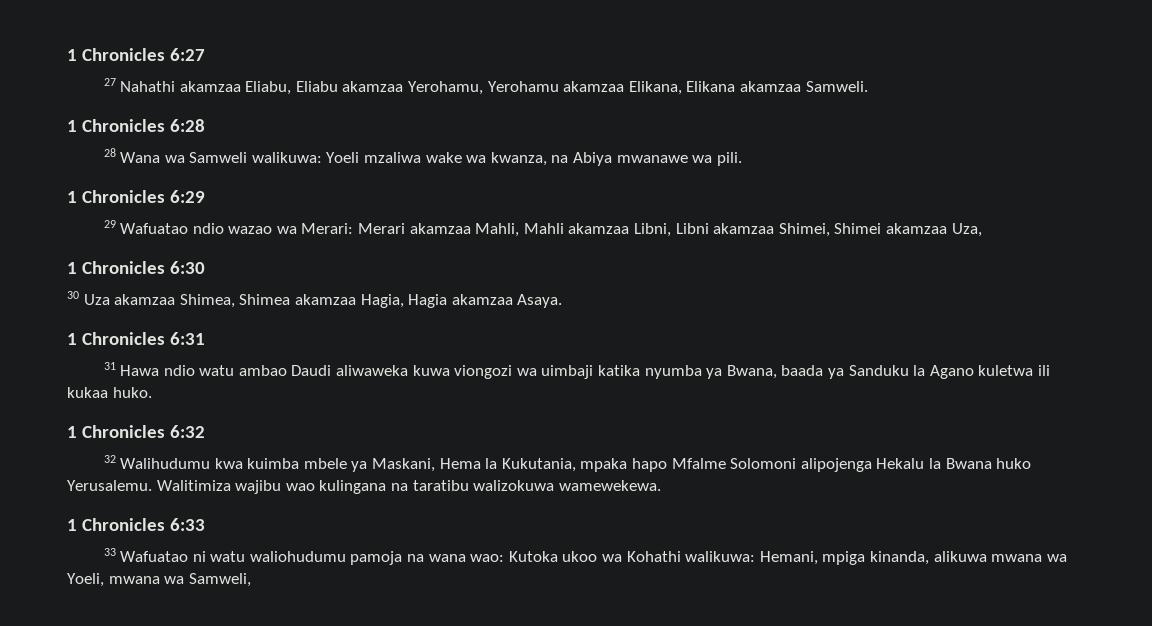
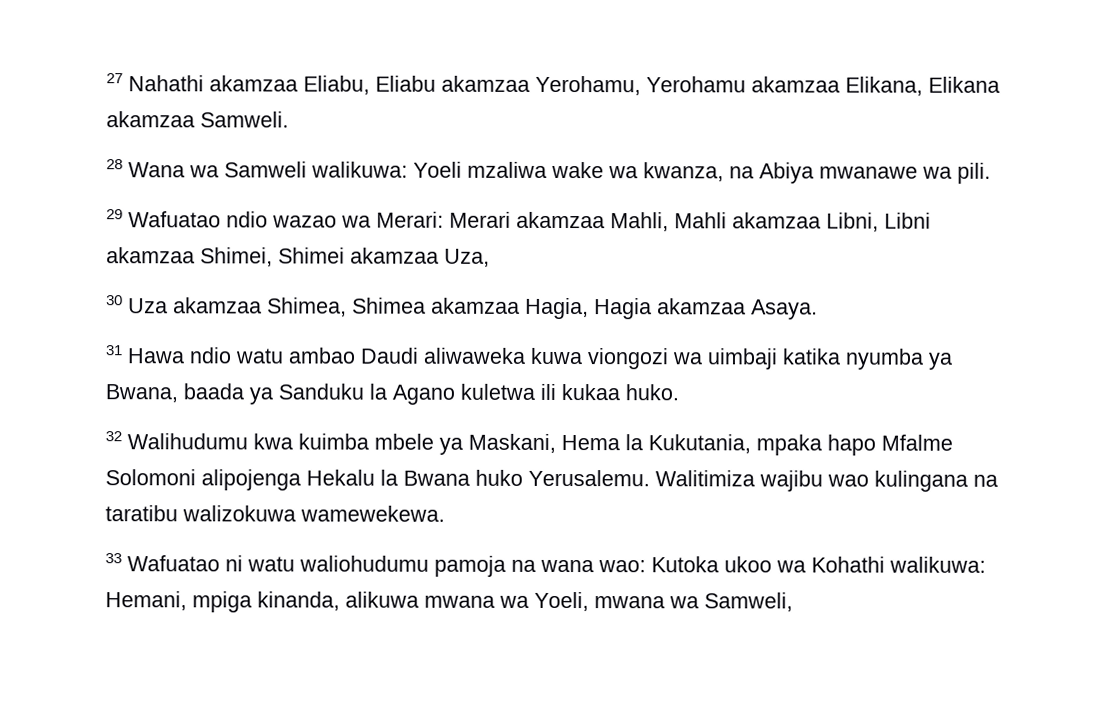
- 1 Chronicles 6:27
- 1 Chronicles 6:28
- 1 Chronicles 6:29
- 1 Chronicles 6:30
- 1 Chronicles 6:31
- 1 Chronicles 6:32
- 1 Chronicles 6:33

